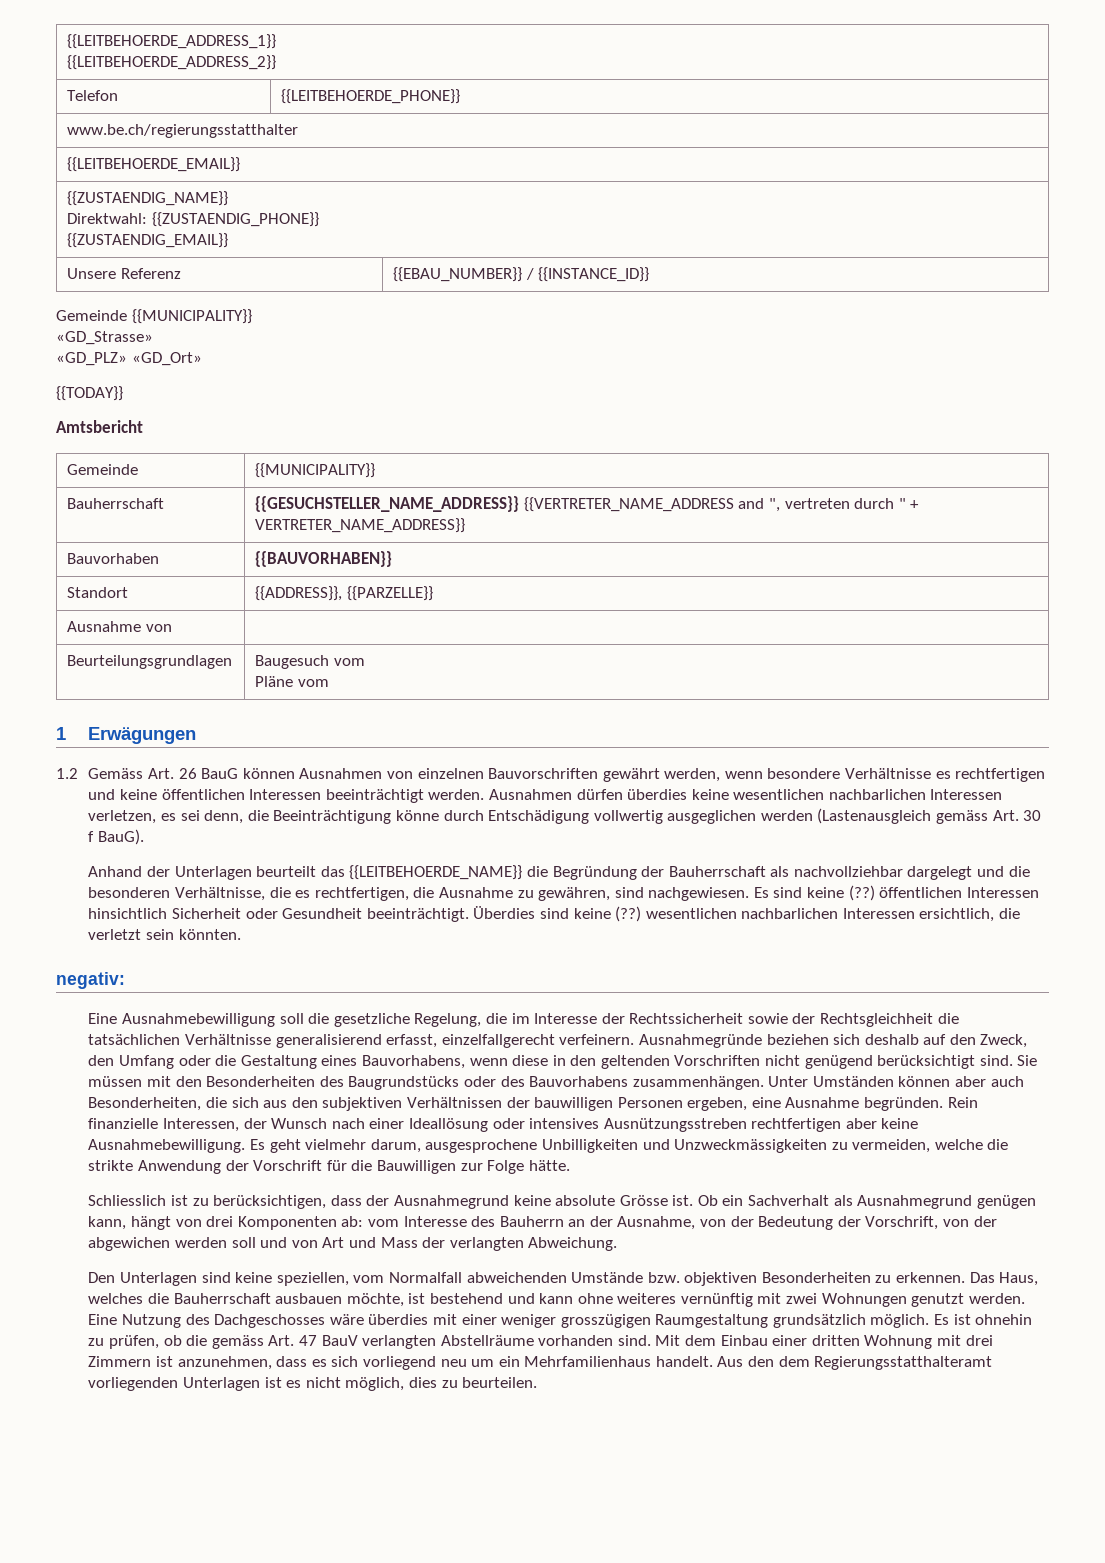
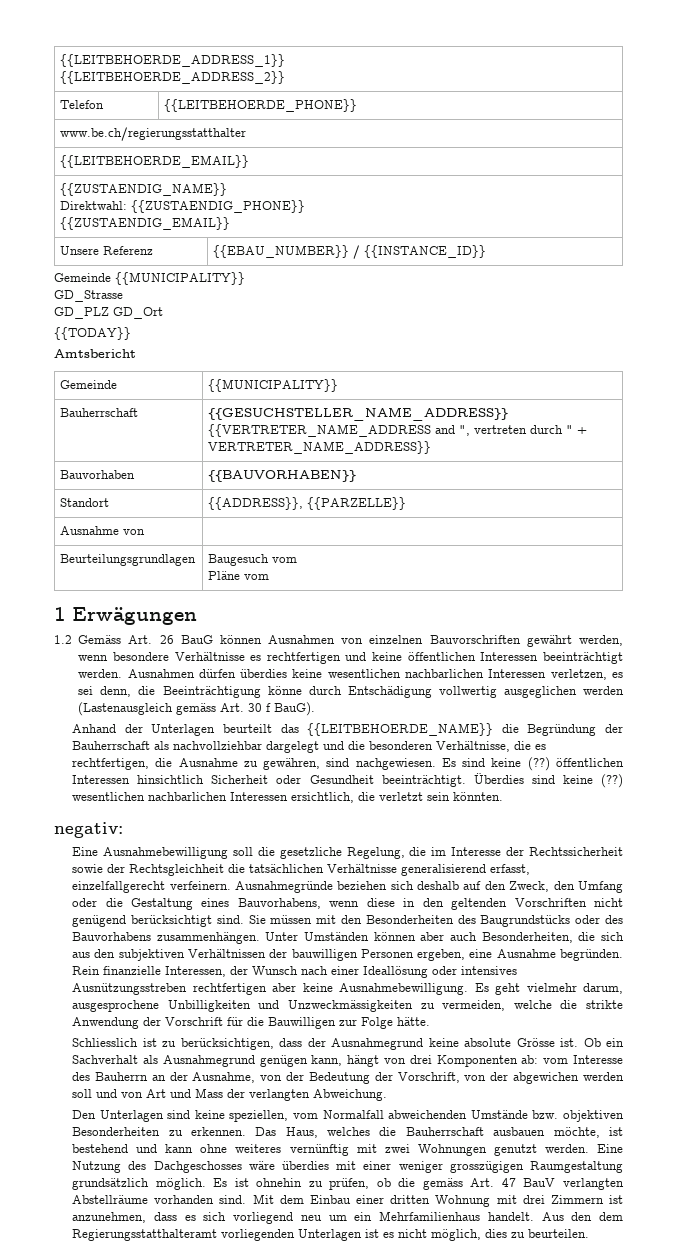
- «GD_Strasse»
- «GD_PLZ» «GD_Ort»
+ GD_Strasse
+ GD_PLZ GD_Ort

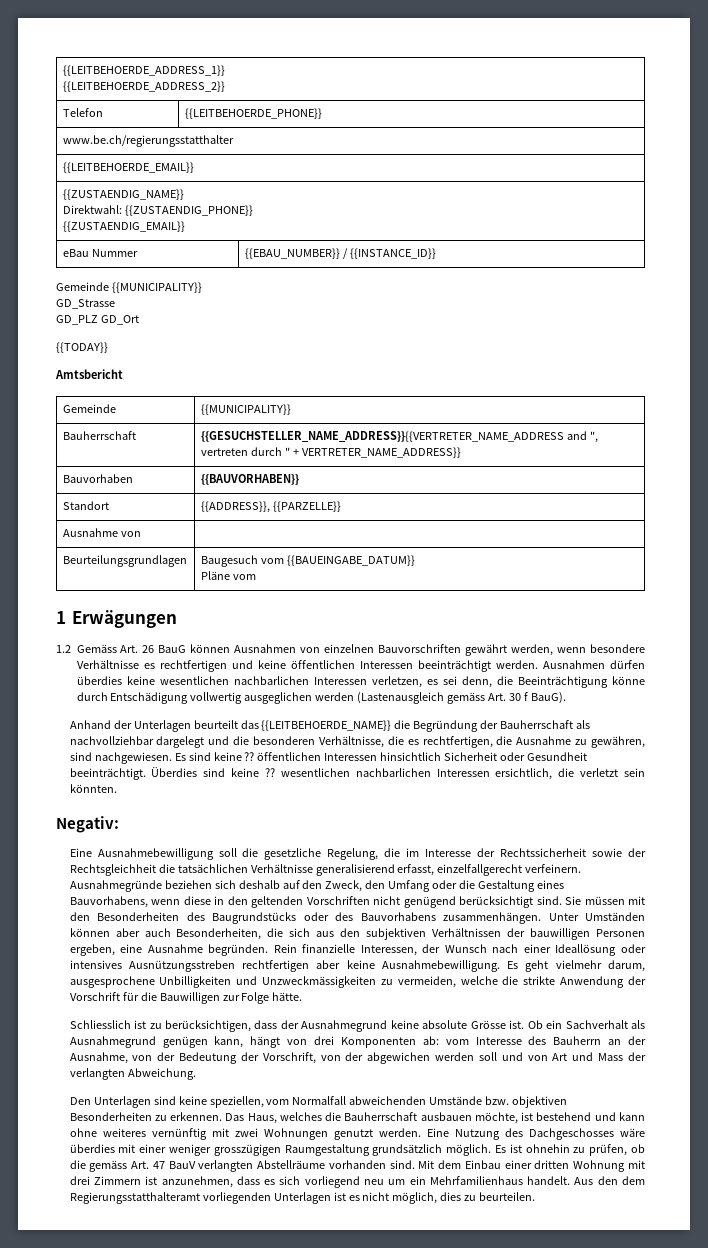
- Unsere Referenz | {{EBAU_NUMBER}} / {{INSTANCE_ID}}
+ eBau Nummer | {{EBAU_NUMBER}} / {{INSTANCE_ID}}
- Bauherrschaft | {{GESUCHSTELLER_NAME_ADDRESS}} {{VERTRETER_NAME_ADDRESS and ", vertreten durch " + VERTRETER_NAME_ADDRESS}}
+ Bauherrschaft | {{GESUCHSTELLER_NAME_ADDRESS}}{{VERTRETER_NAME_ADDRESS and ", vertreten durch " + VERTRETER_NAME_ADDRESS}}
- Beurteilungsgrundlagen | Baugesuch vom
+ Beurteilungsgrundlagen | Baugesuch vom {{BAUEINGABE_DATUM}}
- Es sind keine (??) öffentlichen Interessen hinsichtlich Sicherheit oder Gesundheit beeinträchtigt.
+ Es sind keine ?? öffentlichen Interessen hinsichtlich Sicherheit oder Gesundheit beeinträchtigt.
- Überdies sind keine (??) wesentlichen nachbarlichen Interessen ersichtlich, die verletzt sein könnten.
+ Überdies sind keine ?? wesentlichen nachbarlichen Interessen ersichtlich, die verletzt sein könnten.
- negativ:
+ Negativ:

